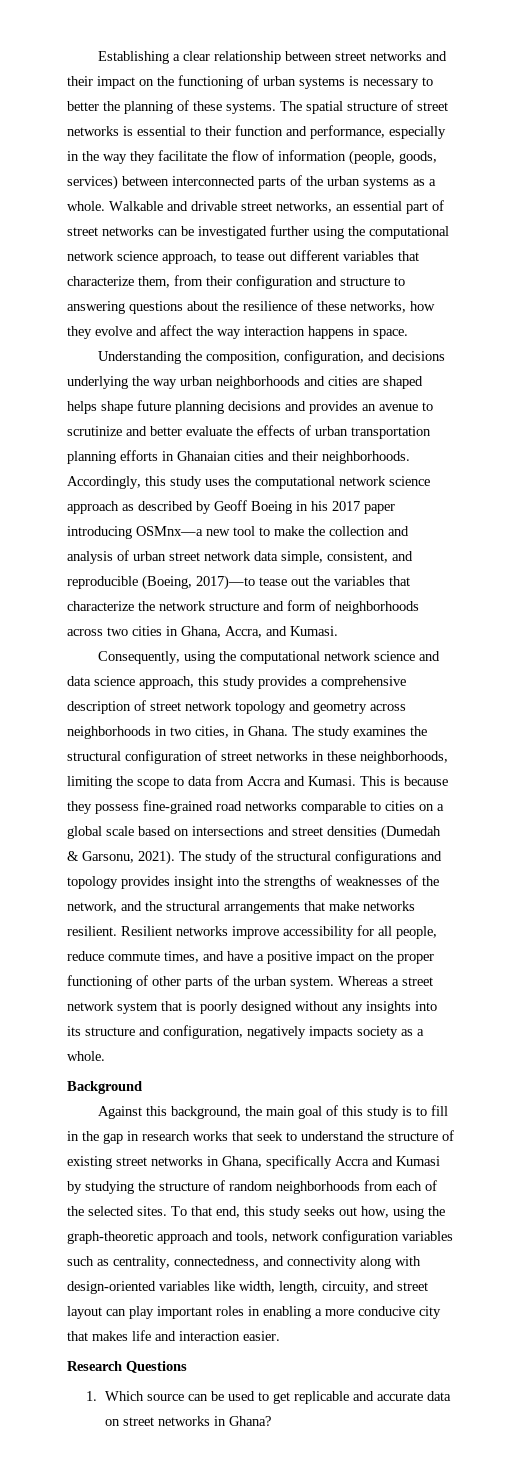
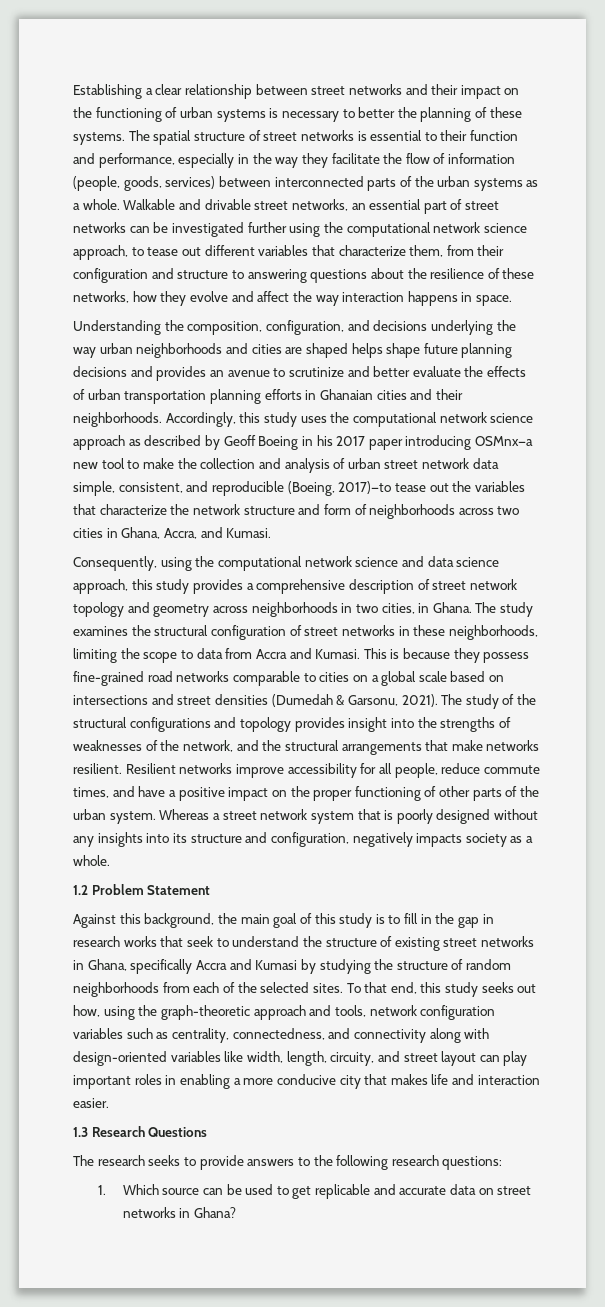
- Background
+ 1.2 Problem Statement
- Research Questions
+ 1.3 Research Questions
+ The research seeks to provide answers to the following research questions:

